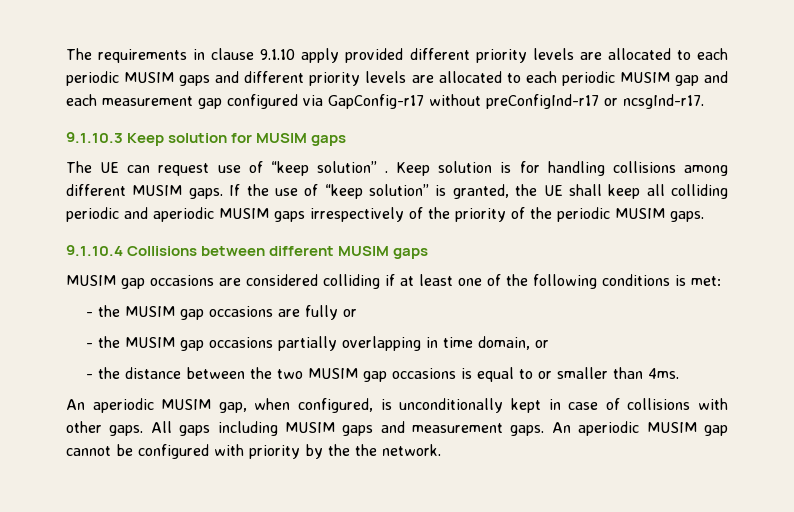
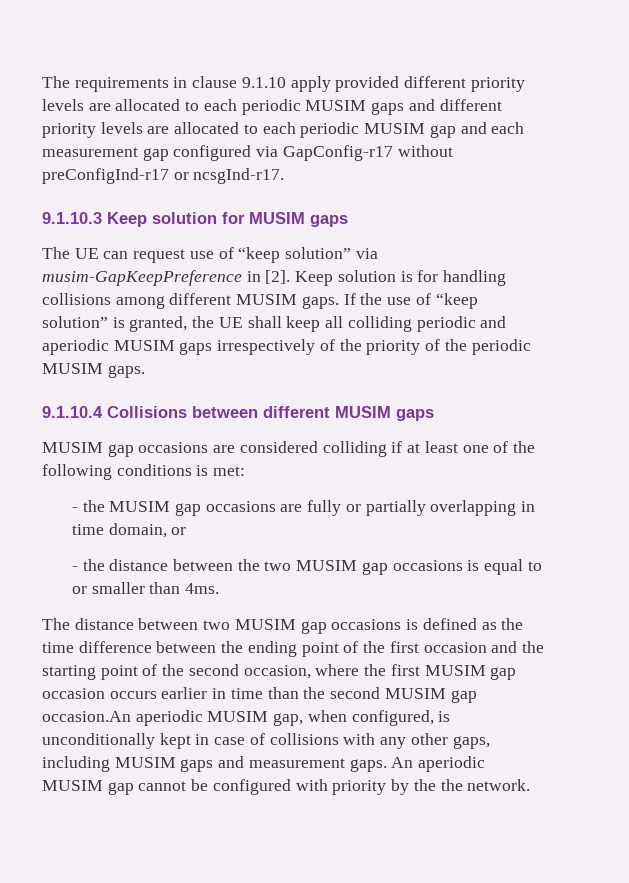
- The UE can request use of “keep solution” .
+ The UE can request use of “keep solution” via musim-GapKeepPreference in [2].
- - the MUSIM gap occasions are fully or
- - the MUSIM gap occasions partially overlapping in time domain, or
+ - the MUSIM gap occasions are fully or partially overlapping in time domain, or
- An aperiodic MUSIM gap, when configured, is unconditionally kept in case of collisions with other gaps. All gaps including MUSIM gaps and measurement gaps.
+ The distance between two MUSIM gap occasions is defined as the time difference between the ending point of the first occasion and the starting point of the second occasion, where the first MUSIM gap occasion occurs earlier in time than the second MUSIM gap occasion.An aperiodic MUSIM gap, when configured, is unconditionally kept in case of collisions with any other gaps, including MUSIM gaps and measurement gaps.

